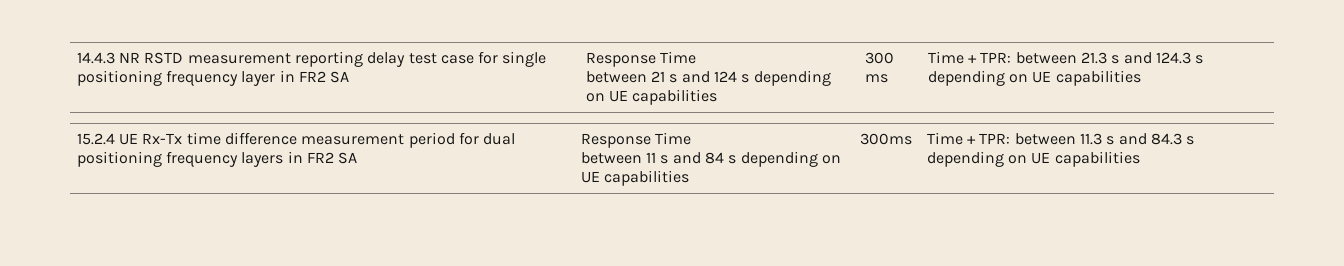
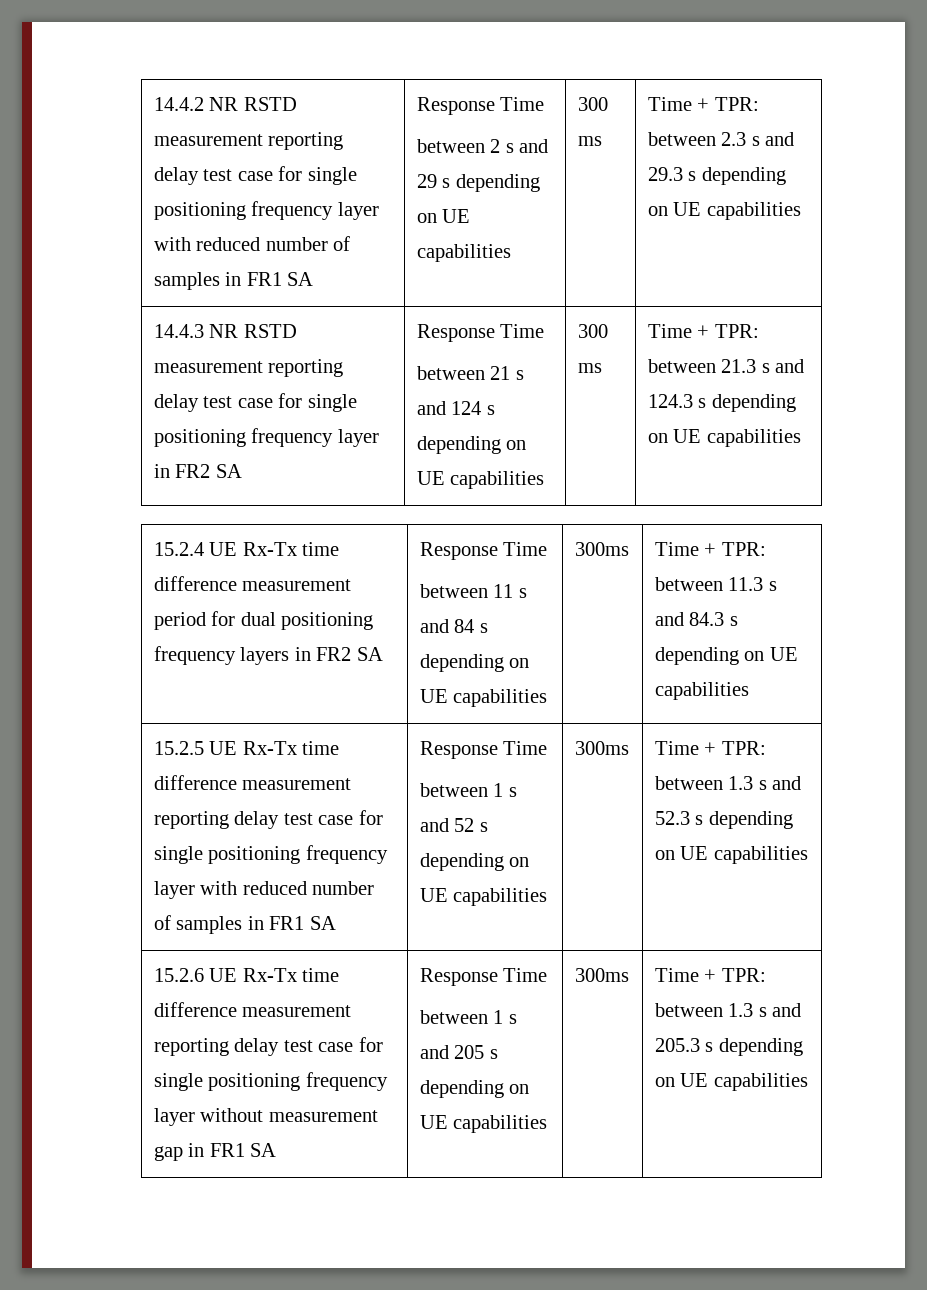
+ 14.4.2 NR RSTD measurement reporting delay test case for single positioning frequency layer with reduced number of samples in FR1 SA | Response Time
+ between 2 s and 29 s depending on UE capabilities | 300 ms | Time + TPR: between 2.3 s and 29.3 s depending on UE capabilities
+ 15.2.5 UE Rx-Tx time difference measurement reporting delay test case for single positioning frequency layer with reduced number of samples in FR1 SA | Response Time
+ between 1 s and 52 s depending on UE capabilities | 300ms | Time + TPR: between 1.3 s and 52.3 s depending on UE capabilities
+ 15.2.6 UE Rx-Tx time difference measurement reporting delay test case for single positioning frequency layer without measurement gap in FR1 SA | Response Time
+ between 1 s and 205 s depending on UE capabilities | 300ms | Time + TPR: between 1.3 s and 205.3 s depending on UE capabilities

